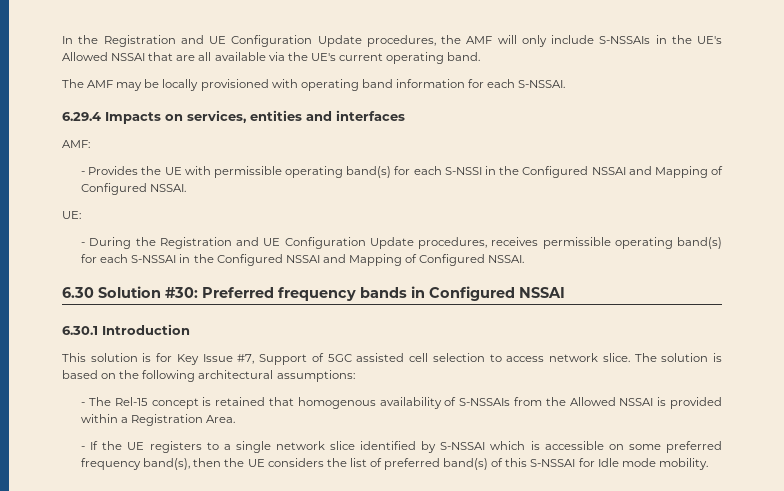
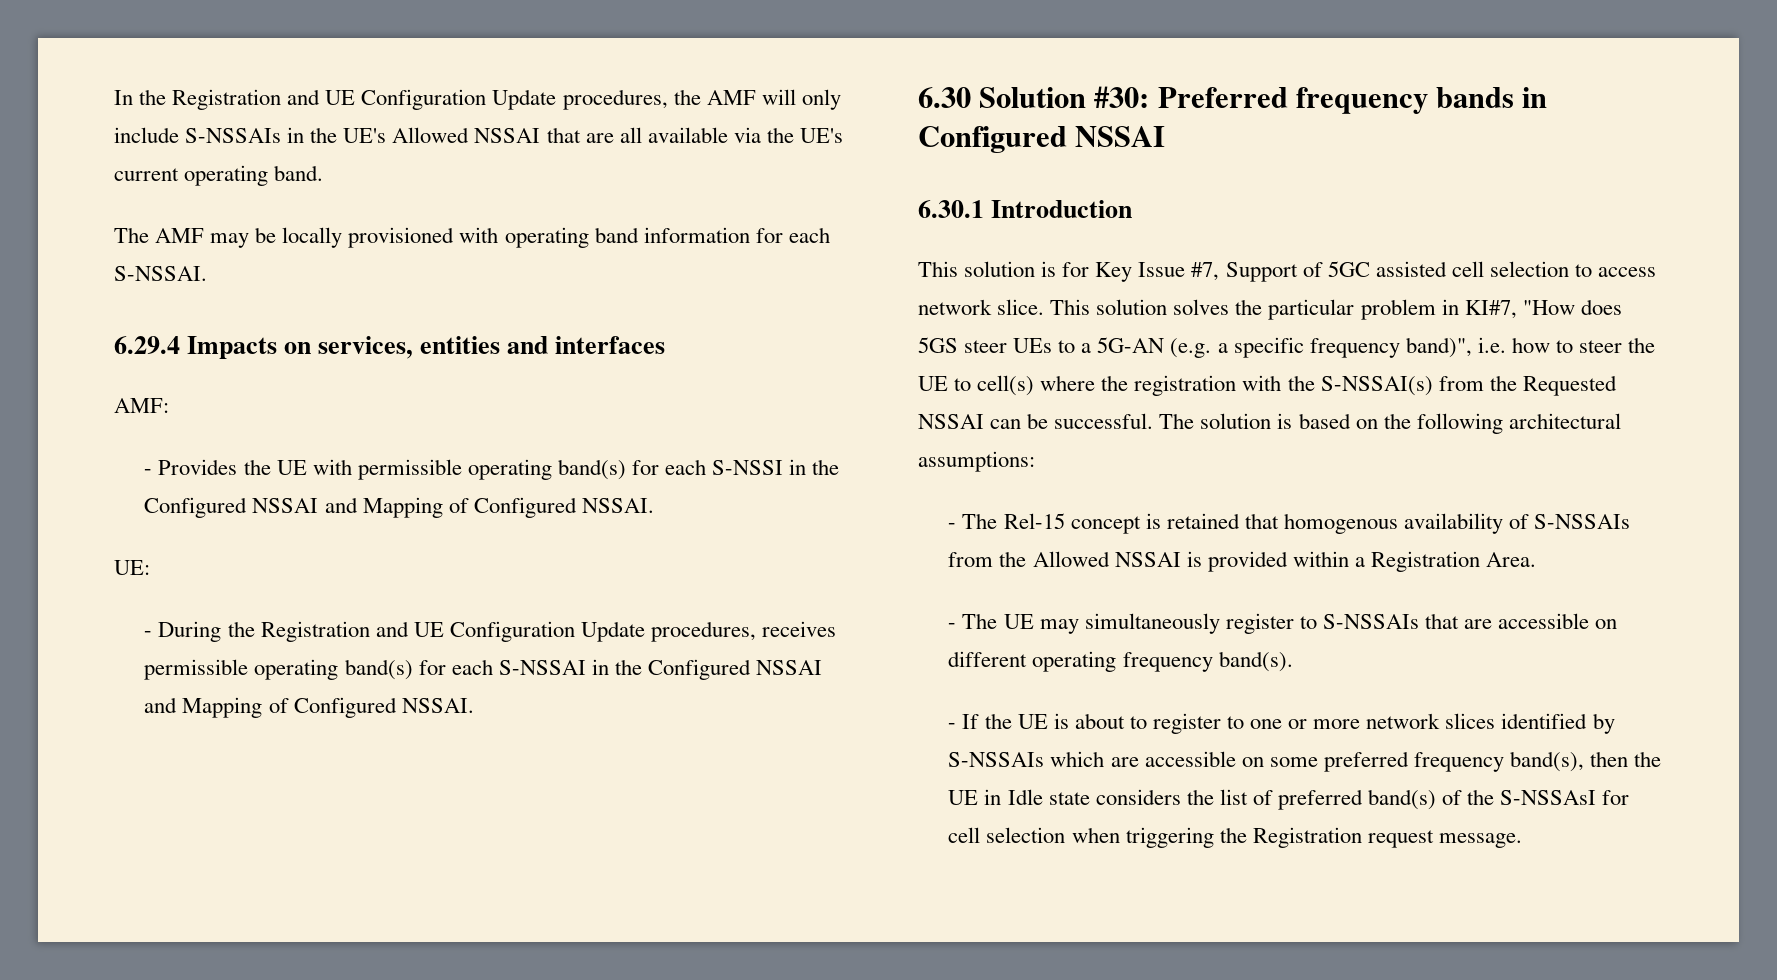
+ This solution solves the particular problem in KI#7, "How does 5GS steer UEs to a 5G-AN (e.g. a specific frequency band)", i.e. how to steer the UE to cell(s) where the registration with the S-NSSAI(s) from the Requested NSSAI can be successful.
- - If the UE registers to a single network slice identified by S-NSSAI which is accessible on some preferred frequency band(s), then the UE considers the list of preferred band(s) of this S-NSSAI for Idle mode mobility.
+ - The UE may simultaneously register to S-NSSAIs that are accessible on different operating frequency band(s).
+ - If the UE is about to register to one or more network slices identified by S-NSSAIs which are accessible on some preferred frequency band(s), then the UE in Idle state considers the list of preferred band(s) of the S-NSSAsI for cell selection when triggering the Registration request message.

